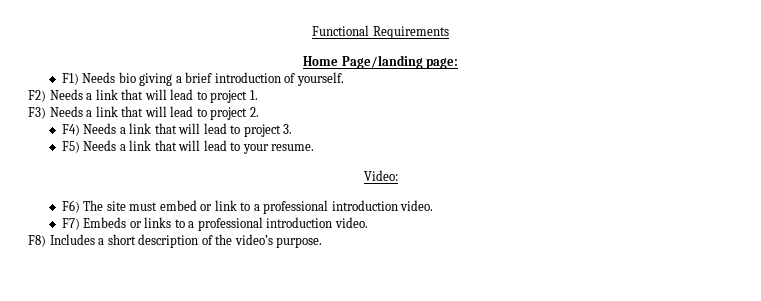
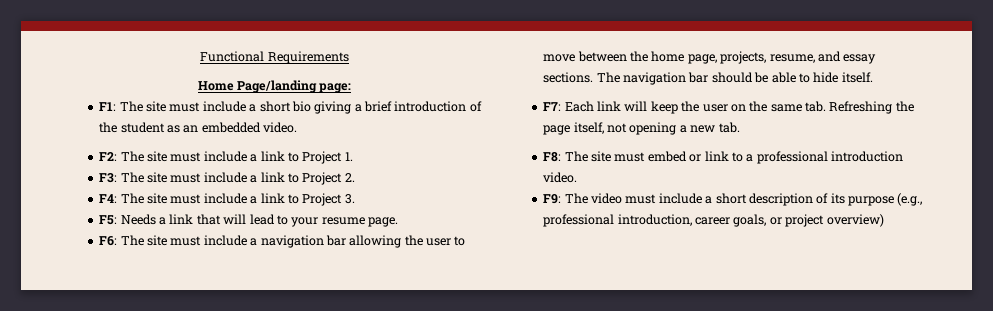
- F1) Needs bio giving a brief introduction of yourself.
- F2) Needs a link that will lead to project 1.
- F3) Needs a link that will lead to project 2.
- F4) Needs a link that will lead to project 3.
+ F1: The site must include a short bio giving a brief introduction of the student as an embedded video.
+ F2: The site must include a link to Project 1.
+ F3: The site must include a link to Project 2.
+ F4: The site must include a link to Project 3.
- F5) Needs a link that will lead to your resume.
- Video:
- F6) The site must embed or link to a professional introduction video.
+ F5: Needs a link that will lead to your resume page.
+ F6: The site must include a navigation bar allowing the user to move between the home page, projects, resume, and essay sections. The navigation bar should be able to hide itself.
+ F7: Each link will keep the user on the same tab. Refreshing the page itself, not opening a new tab.
+ F8: The site must embed or link to a professional introduction video.
- F7) Embeds or links to a professional introduction video.
- F8) Includes a short description of the video’s purpose.
+ F9: The video must include a short description of its purpose (e.g., professional introduction, career goals, or project overview)

